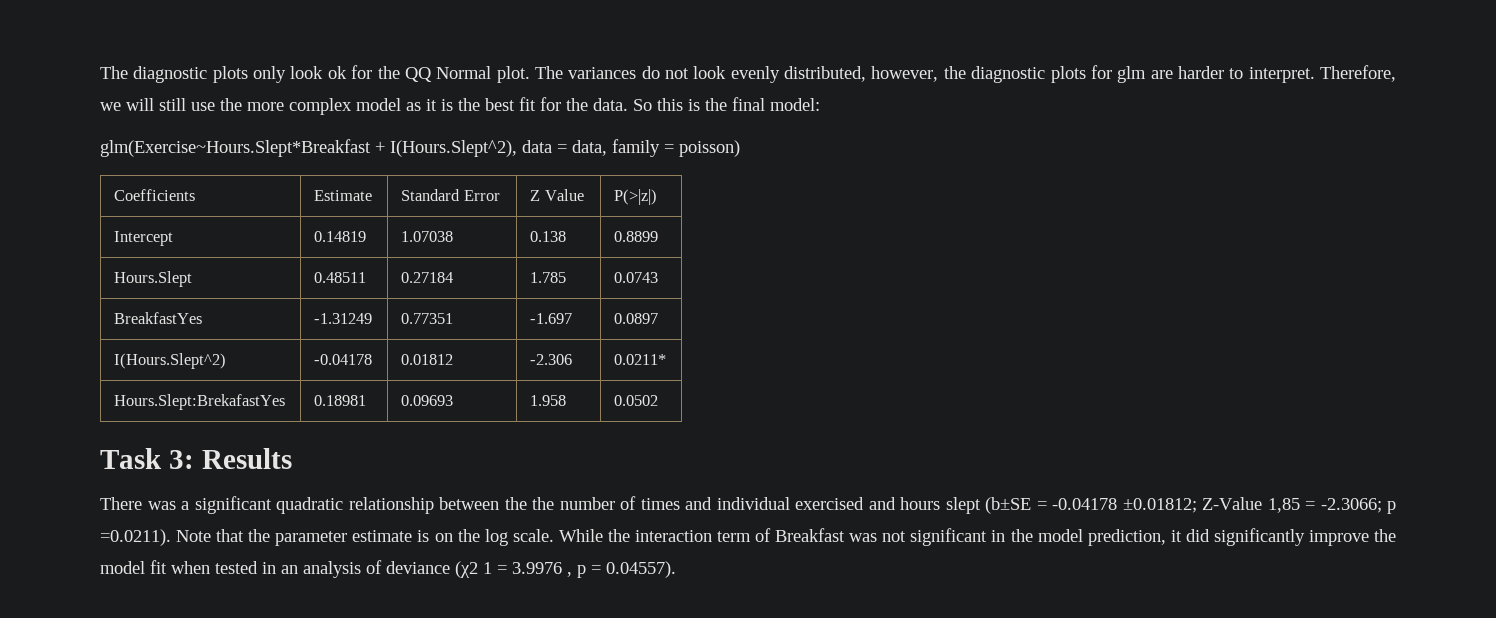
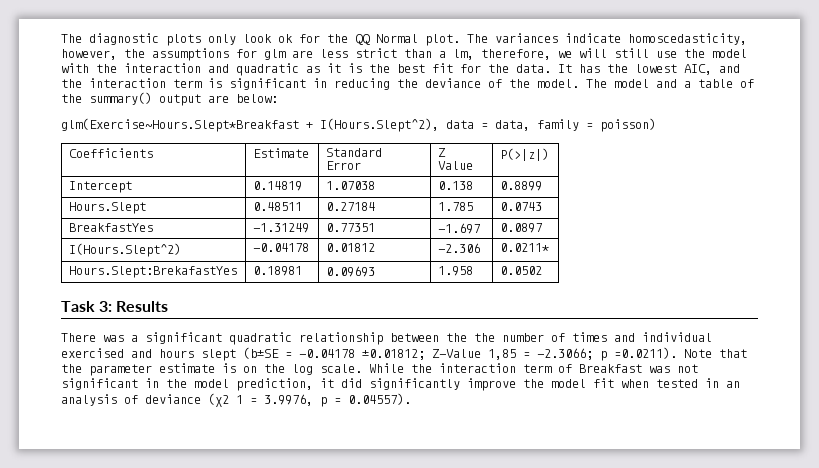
- The variances do not look evenly distributed, however, the diagnostic plots for glm are harder to interpret. Therefore, we will still use the more complex model as it is the best fit for the data.
+ The variances indicate homoscedasticity, however, the assumptions for glm are less strict than a lm, therefore, we will still use the model with the interaction and quadratic as it is the best fit for the data.
- So this is the final model:
+ It has the lowest AIC, and the interaction term is significant in reducing the deviance of the model. The model and a table of the summary() output are below:
- While the interaction term of Breakfast was not significant in the model prediction, it did significantly improve the model fit when tested in an analysis of deviance (χ2 1 = 3.9976 , p = 0.04557).
+ While the interaction term of Breakfast was not significant in the model prediction, it did significantly improve the model fit when tested in an analysis of deviance (χ2 1 = 3.9976, p = 0.04557).

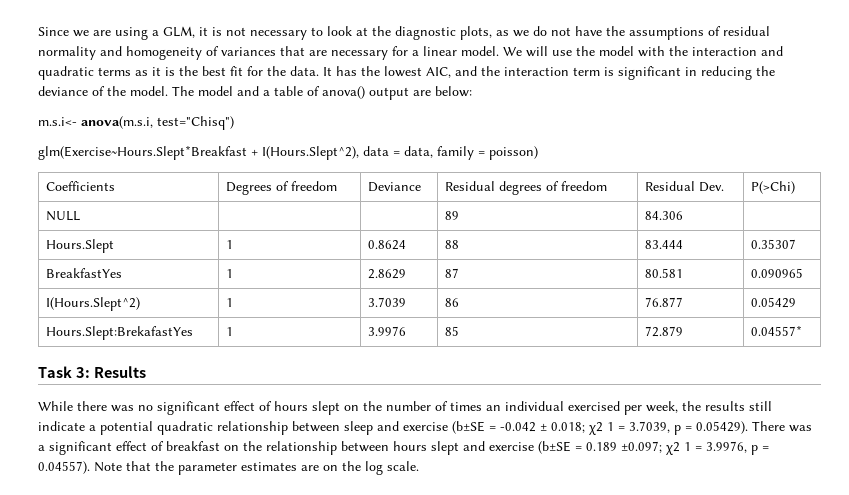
- The diagnostic plots only look ok for the QQ Normal plot. The variances indicate homoscedasticity, however, the assumptions for glm are less strict than a lm, therefore, we will still use the model with the interaction and quadratic as it is the best fit for the data.
+ Since we are using a GLM, it is not necessary to look at the diagnostic plots, as we do not have the assumptions of residual normality and homogeneity of variances that are necessary for a linear model. We will use the model with the interaction and quadratic terms as it is the best fit for the data.
- The model and a table of the summary() output are below:
+ The model and a table of anova() output are below:
+ m.s.i<- anova(m.s.i, test="Chisq")
- Coefficients | Estimate | Standard Error | Z Value | P(>|z|)
- Intercept | 0.14819 | 1.07038 | 0.138 | 0.8899
- Hours.Slept | 0.48511 | 0.27184 | 1.785 | 0.0743
- BreakfastYes | -1.31249 | 0.77351 | -1.697 | 0.0897
- I(Hours.Slept^2) | -0.04178 | 0.01812 | -2.306 | 0.0211*
- Hours.Slept:BrekafastYes | 0.18981 | 0.09693 | 1.958 | 0.0502
+ Coefficients | Degrees of freedom | Deviance | Residual degrees of freedom | Residual Dev. | P(>Chi)
+ NULL | | | 89 | 84.306 |
+ Hours.Slept | 1 | 0.8624 | 88 | 83.444 | 0.35307
+ BreakfastYes | 1 | 2.8629 | 87 | 80.581 | 0.090965
+ I(Hours.Slept^2) | 1 | 3.7039 | 86 | 76.877 | 0.05429
+ Hours.Slept:BrekafastYes | 1 | 3.9976 | 85 | 72.879 | 0.04557*
  Task 3: Results
- There was a significant quadratic relationship between the the number of times and individual exercised and hours slept (b±SE = -0.04178 ±0.01812; Z-Value 1,85 = -2.3066; p =0.0211). Note that the parameter estimate is on the log scale. While the interaction term of Breakfast was not significant in the model prediction, it did significantly improve the model fit when tested in an analysis of deviance (χ2 1 = 3.9976, p = 0.04557).
+ While there was no significant effect of hours slept on the number of times an individual exercised per week, the results still indicate a potential quadratic relationship between sleep and exercise (b±SE = -0.042 ± 0.018; χ2 1 = 3.7039, p = 0.05429). There was a significant effect of breakfast on the relationship between hours slept and exercise (b±SE = 0.189 ±0.097; χ2 1 = 3.9976, p = 0.04557). Note that the parameter estimates are on the log scale.

